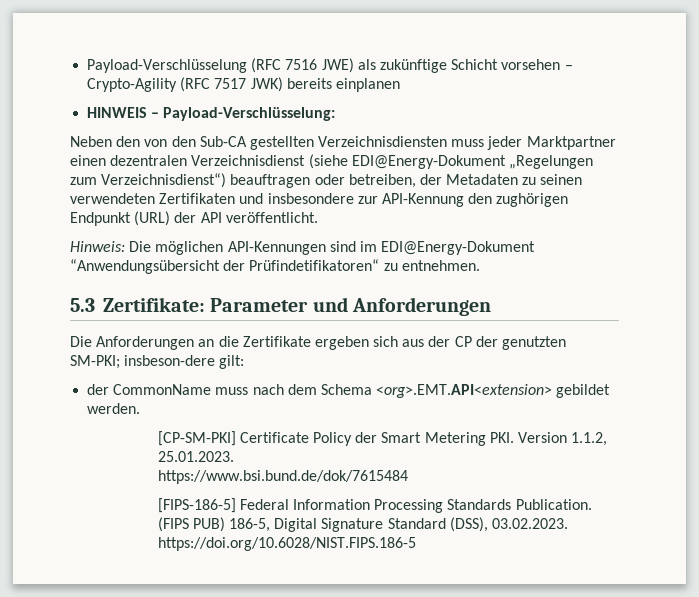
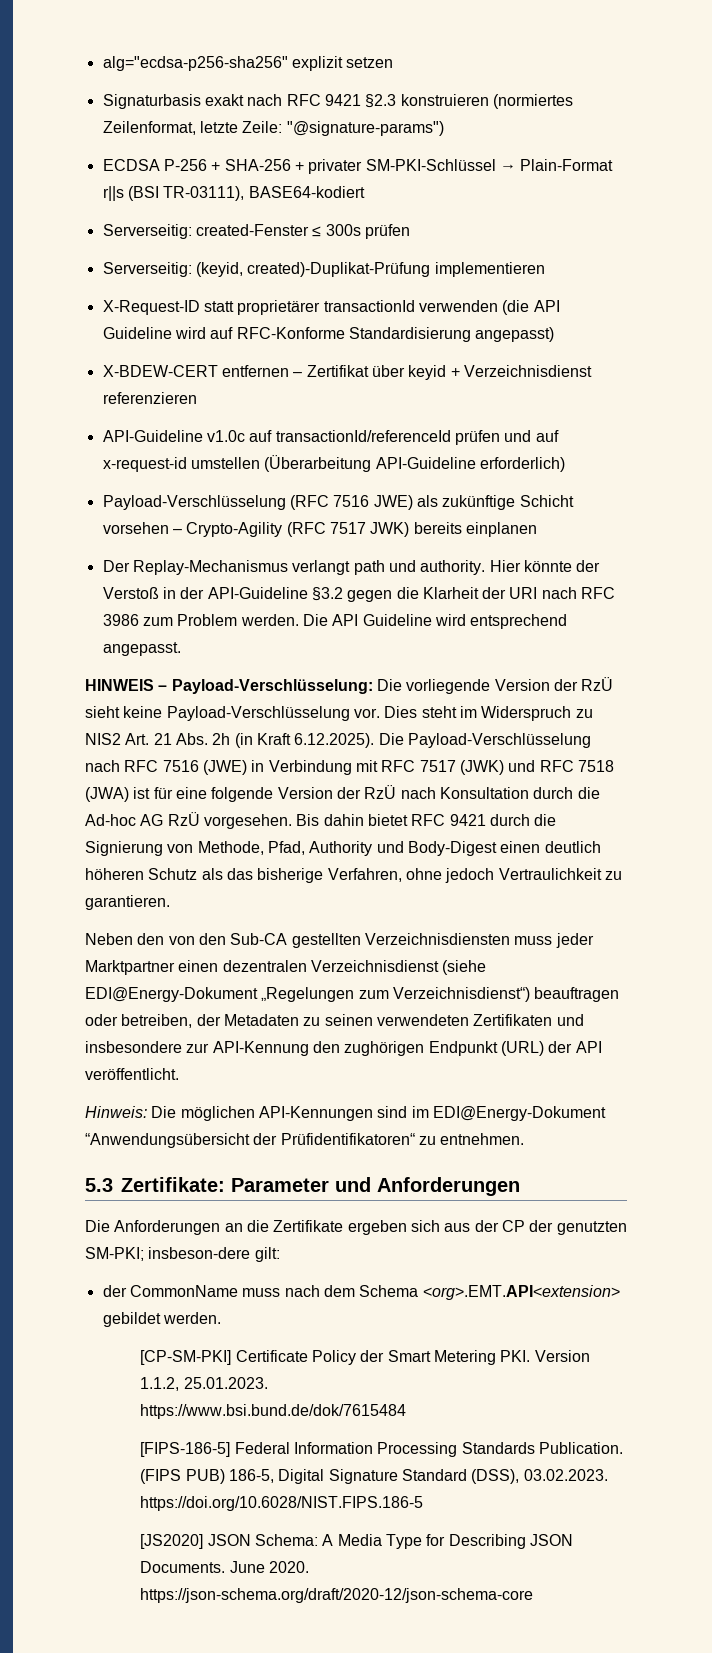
+ alg="ecdsa-p256-sha256" explizit setzen
+ Signaturbasis exakt nach RFC 9421 §2.3 konstruieren (normiertes Zeilenformat, letzte Zeile: "@signature-params")
+ ECDSA P-256 + SHA-256 + privater SM-PKI-Schlüssel → Plain-Format r||s (BSI TR-03111), BASE64-kodiert
+ Serverseitig: created-Fenster ≤ 300s prüfen
+ Serverseitig: (keyid, created)-Duplikat-Prüfung implementieren
+ X-Request-ID statt proprietärer transactionId verwenden (die API Guideline wird auf RFC-Konforme Standardisierung angepasst)
+ X-BDEW-CERT entfernen – Zertifikat über keyid + Verzeichnisdienst referenzieren
+ API-Guideline v1.0c auf transactionId/referenceId prüfen und auf x-request-id umstellen (Überarbeitung API-Guideline erforderlich)
- HINWEIS – Payload-Verschlüsselung:
+ Der Replay-Mechanismus verlangt path und authority. Hier könnte der Verstoß in der API-Guideline §3.2 gegen die Klarheit der URI nach RFC 3986 zum Problem werden. Die API Guideline wird entsprechend angepasst.
+ HINWEIS – Payload-Verschlüsselung: Die vorliegende Version der RzÜ sieht keine Payload-Verschlüsselung vor. Dies steht im Widerspruch zu NIS2 Art. 21 Abs. 2h (in Kraft 6.12.2025). Die Payload-Verschlüsselung nach RFC 7516 (JWE) in Verbindung mit RFC 7517 (JWK) und RFC 7518 (JWA) ist für eine folgende Version der RzÜ nach Konsultation durch die Ad-hoc AG RzÜ vorgesehen. Bis dahin bietet RFC 9421 durch die Signierung von Methode, Pfad, Authority und Body-Digest einen deutlich höheren Schutz als das bisherige Verfahren, ohne jedoch Vertraulichkeit zu garantieren.
- Hinweis: Die möglichen API-Kennungen sind im EDI@Energy-Dokument “Anwendungsübersicht der Prüfindetifikatoren“ zu entnehmen.
+ Hinweis: Die möglichen API-Kennungen sind im EDI@Energy-Dokument “Anwendungsübersicht der Prüfidentifikatoren“ zu entnehmen.
+ [JS2020] JSON Schema: A Media Type for Describing JSON Documents. June 2020. https://json-schema.org/draft/2020-12/json-schema-core

